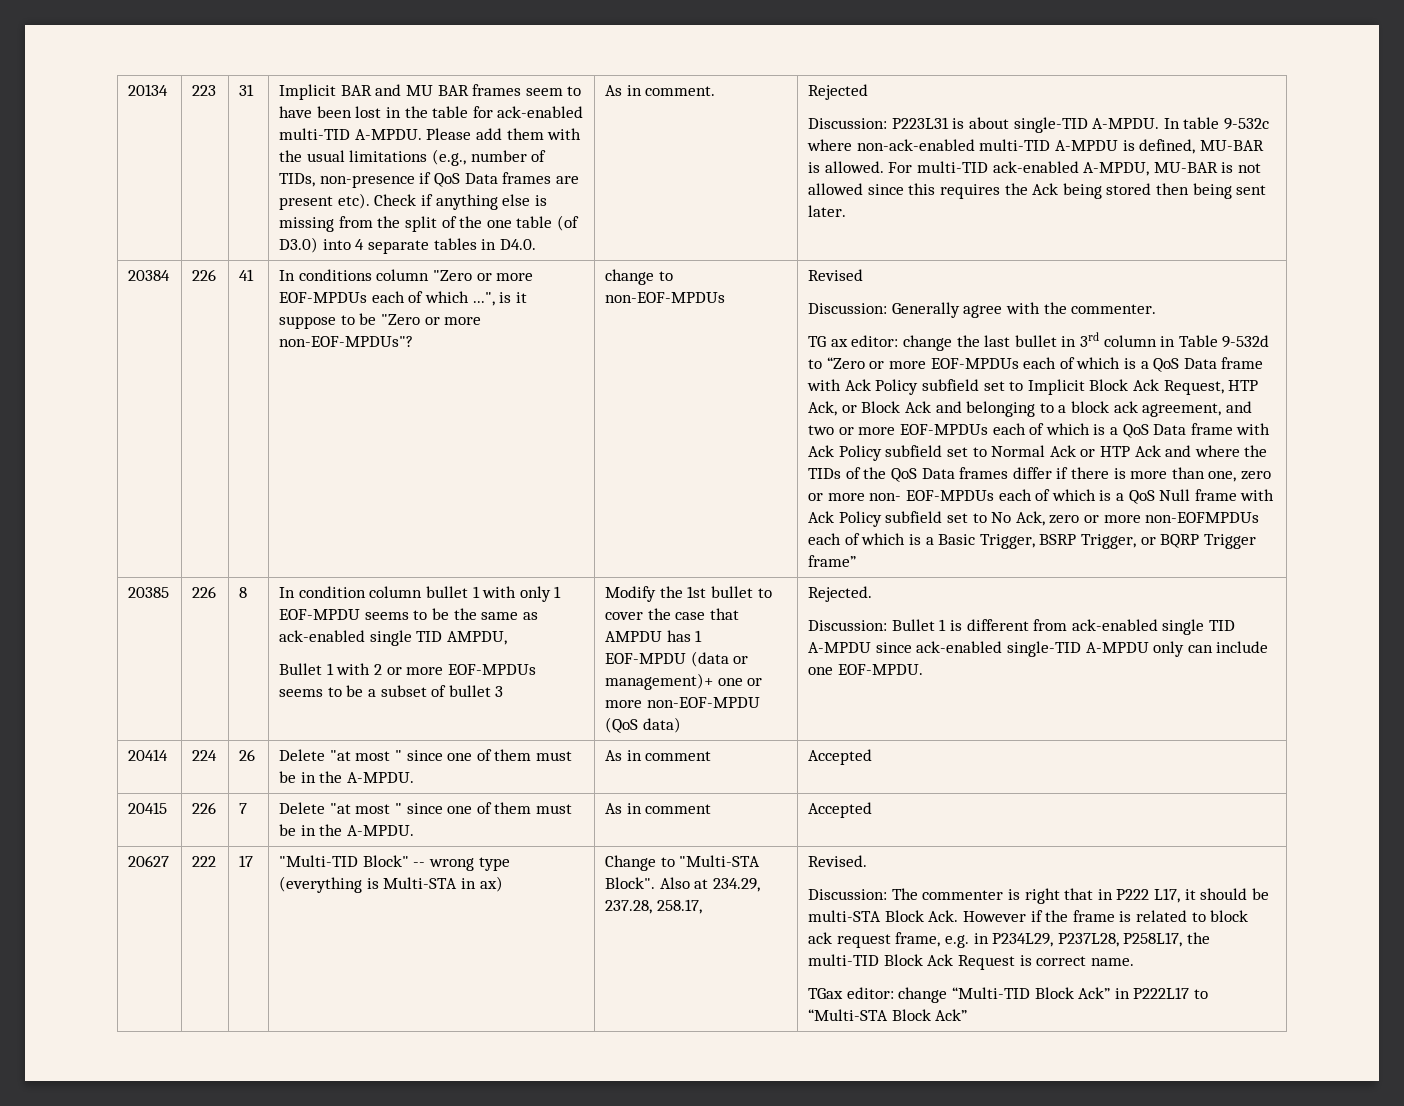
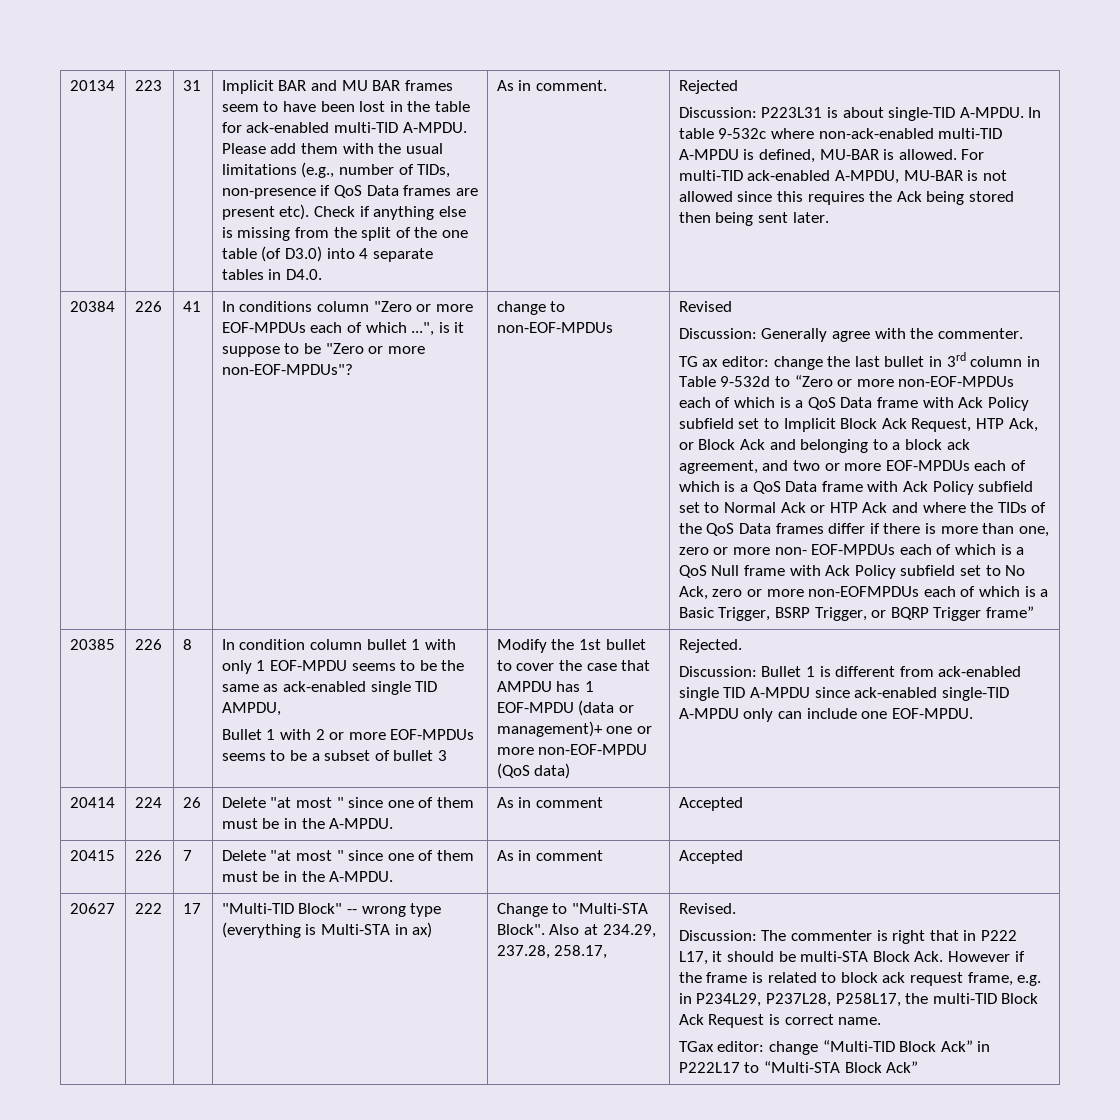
- change the last bullet in 3rd column in Table 9-532d to “Zero or more EOF-MPDUs each of which is a QoS Data frame with Ack Policy subfield set to Implicit Block Ack Request, HTP Ack, or Block Ack and belonging to a block ack agreement, and two or more EOF-MPDUs each of which is a QoS Data frame with Ack Policy subfield set to Normal Ack or HTP Ack and where the TIDs of the QoS Data frames differ if there is more than one, zero or more non- EOF-MPDUs each of which is a QoS Null frame with Ack Policy subfield set to No Ack, zero or more non-EOFMPDUs each of which is a Basic Trigger, BSRP Trigger, or BQRP Trigger frame”
+ change the last bullet in 3rd column in Table 9-532d to “Zero or more non-EOF-MPDUs each of which is a QoS Data frame with Ack Policy subfield set to Implicit Block Ack Request, HTP Ack, or Block Ack and belonging to a block ack agreement, and two or more EOF-MPDUs each of which is a QoS Data frame with Ack Policy subfield set to Normal Ack or HTP Ack and where the TIDs of the QoS Data frames differ if there is more than one, zero or more non- EOF-MPDUs each of which is a QoS Null frame with Ack Policy subfield set to No Ack, zero or more non-EOFMPDUs each of which is a Basic Trigger, BSRP Trigger, or BQRP Trigger frame”

